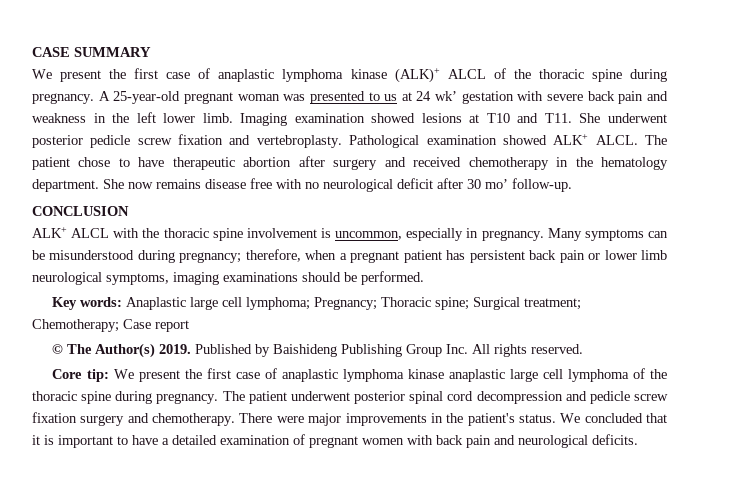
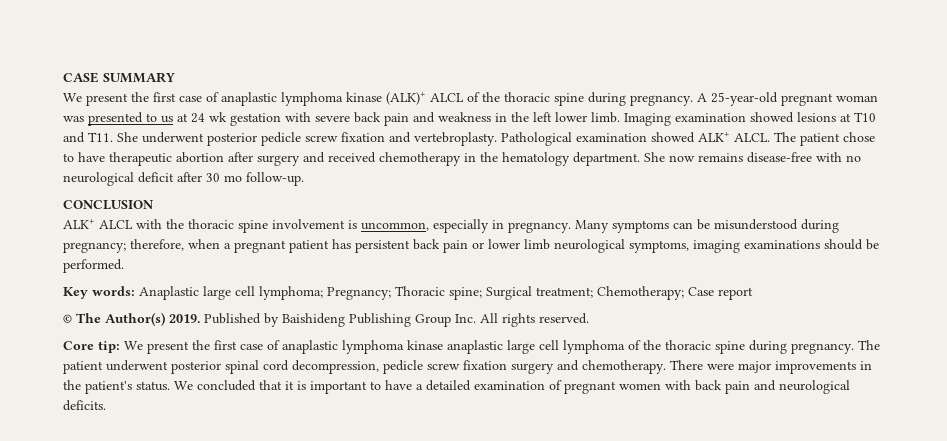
- A 25-year-old pregnant woman was presented to us at 24 wk’ gestation with severe back pain and weakness in the left lower limb.
+ A 25-year-old pregnant woman was presented to us at 24 wk gestation with severe back pain and weakness in the left lower limb.
- She now remains disease free with no neurological deficit after 30 mo’ follow-up.
+ She now remains disease-free with no neurological deficit after 30 mo follow-up.
- The patient underwent posterior spinal cord decompression and pedicle screw fixation surgery and chemotherapy.
+ The patient underwent posterior spinal cord decompression, pedicle screw fixation surgery and chemotherapy.

